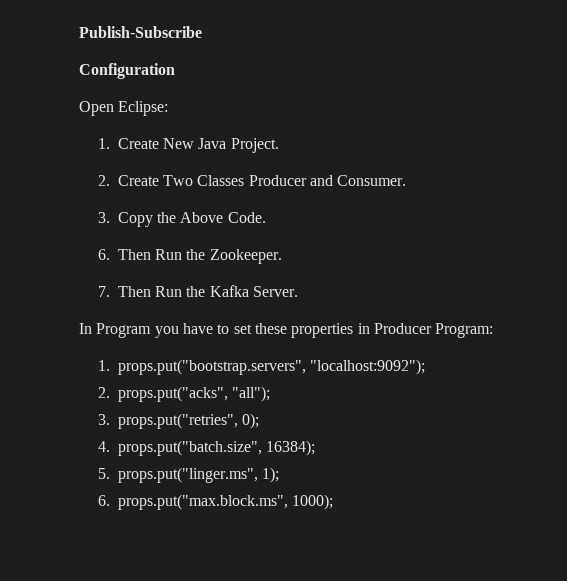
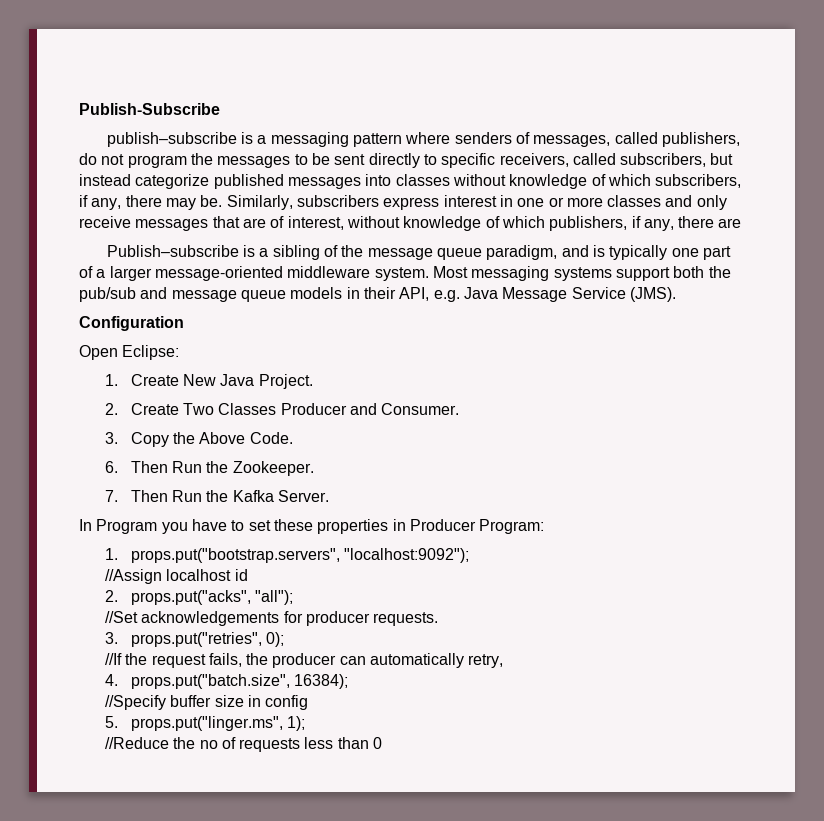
+ publish–subscribe is a messaging pattern where senders of messages, called publishers, do not program the messages to be sent directly to specific receivers, called subscribers, but instead categorize published messages into classes without knowledge of which subscribers, if any, there may be. Similarly, subscribers express interest in one or more classes and only receive messages that are of interest, without knowledge of which publishers, if any, there are
+ Publish–subscribe is a sibling of the message queue paradigm, and is typically one part of a larger message-oriented middleware system. Most messaging systems support both the pub/sub and message queue models in their API, e.g. Java Message Service (JMS).
+ //Assign localhost id
+ //Set acknowledgements for producer requests.
  3. props.put("retries", 0);
+ //If the request fails, the producer can automatically retry,
  4. props.put("batch.size", 16384);
+ //Specify buffer size in config
  5. props.put("linger.ms", 1);
- 6. props.put("max.block.ms", 1000);
+ //Reduce the no of requests less than 0

